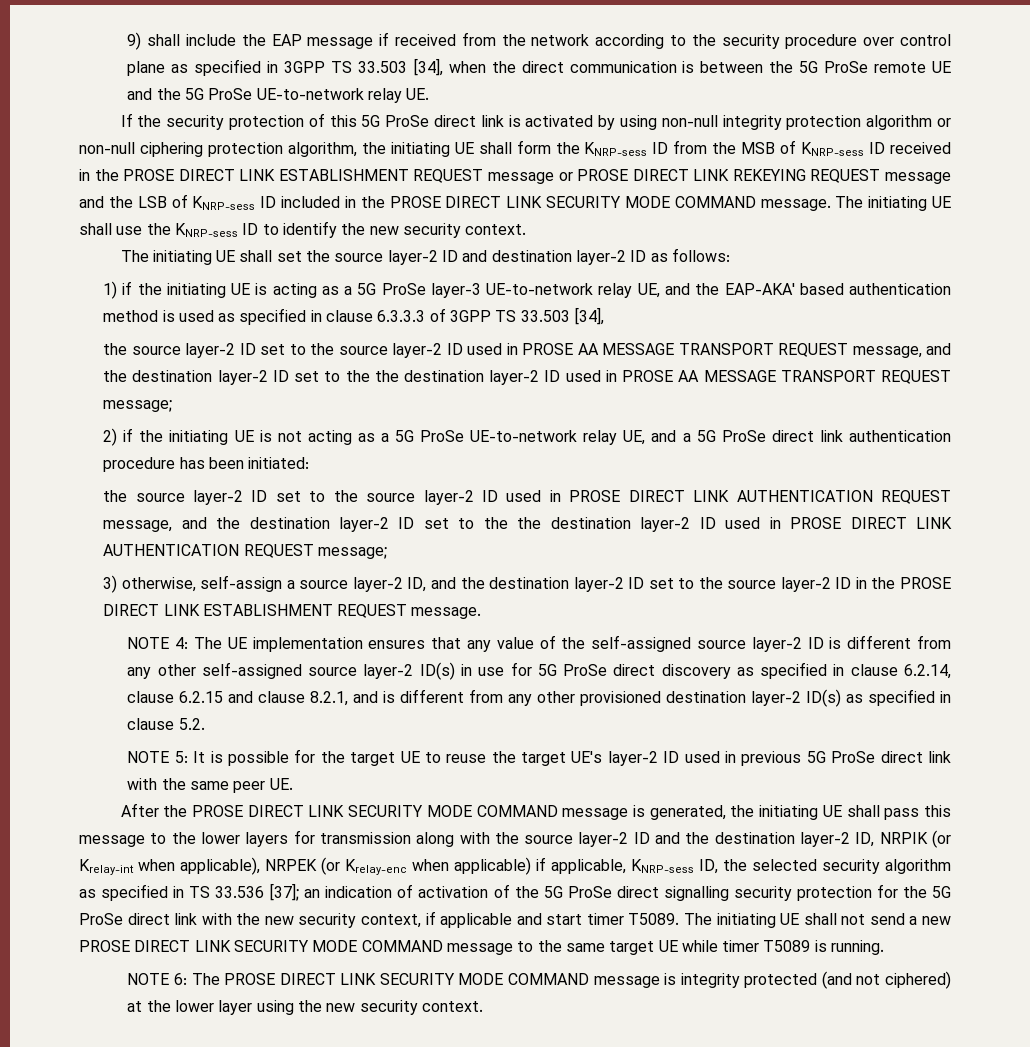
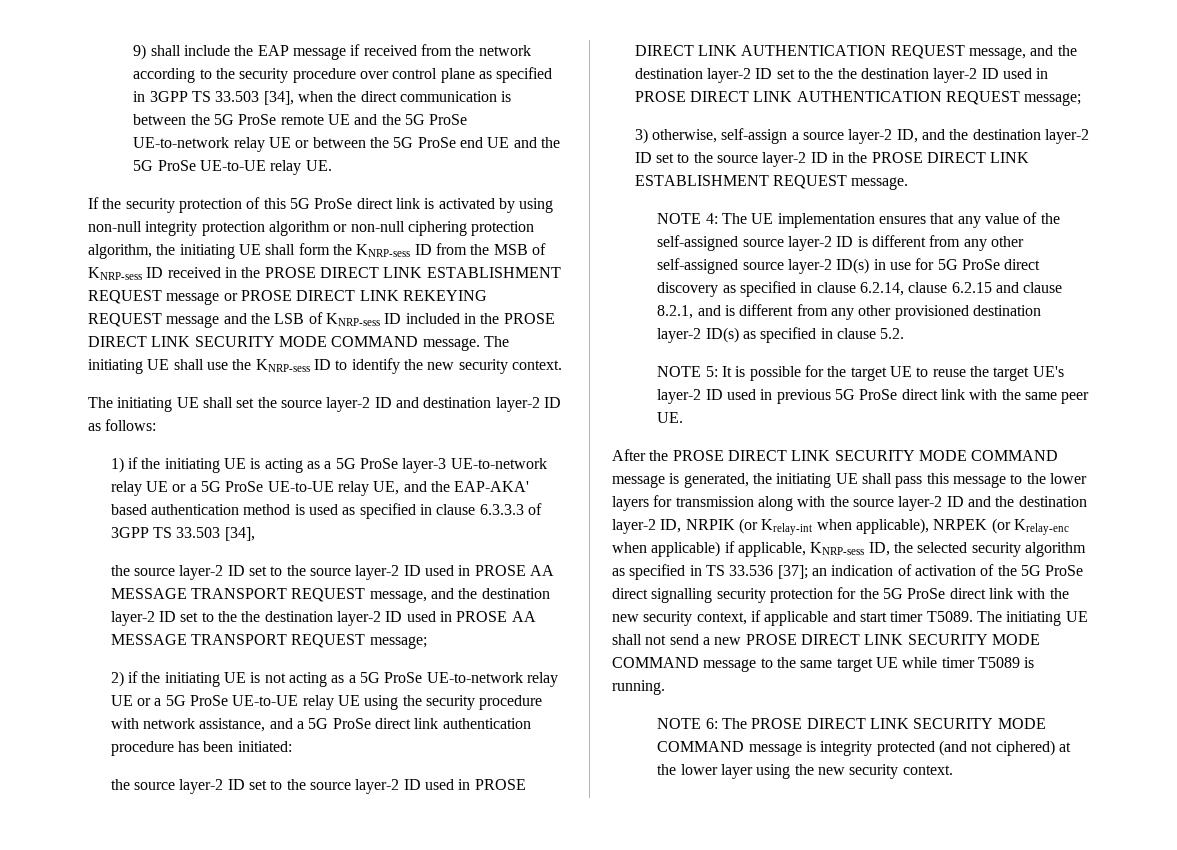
- 9) shall include the EAP message if received from the network according to the security procedure over control plane as specified in 3GPP TS 33.503 [34], when the direct communication is between the 5G ProSe remote UE and the 5G ProSe UE-to-network relay UE.
+ 9) shall include the EAP message if received from the network according to the security procedure over control plane as specified in 3GPP TS 33.503 [34], when the direct communication is between the 5G ProSe remote UE and the 5G ProSe UE-to-network relay UE or between the 5G ProSe end UE and the 5G ProSe UE-to-UE relay UE.
- 1) if the initiating UE is acting as a 5G ProSe layer-3 UE-to-network relay UE, and the EAP-AKA' based authentication method is used as specified in clause 6.3.3.3 of 3GPP TS 33.503 [34],
+ 1) if the initiating UE is acting as a 5G ProSe layer-3 UE-to-network relay UE or a 5G ProSe UE-to-UE relay UE, and the EAP-AKA' based authentication method is used as specified in clause 6.3.3.3 of 3GPP TS 33.503 [34],
- 2) if the initiating UE is not acting as a 5G ProSe UE-to-network relay UE, and a 5G ProSe direct link authentication procedure has been initiated:
+ 2) if the initiating UE is not acting as a 5G ProSe UE-to-network relay UE or a 5G ProSe UE-to-UE relay UE using the security procedure with network assistance, and a 5G ProSe direct link authentication procedure has been initiated:

